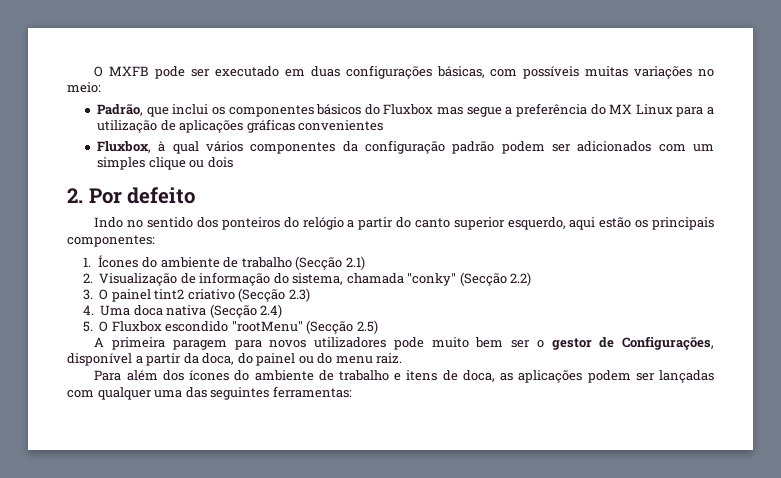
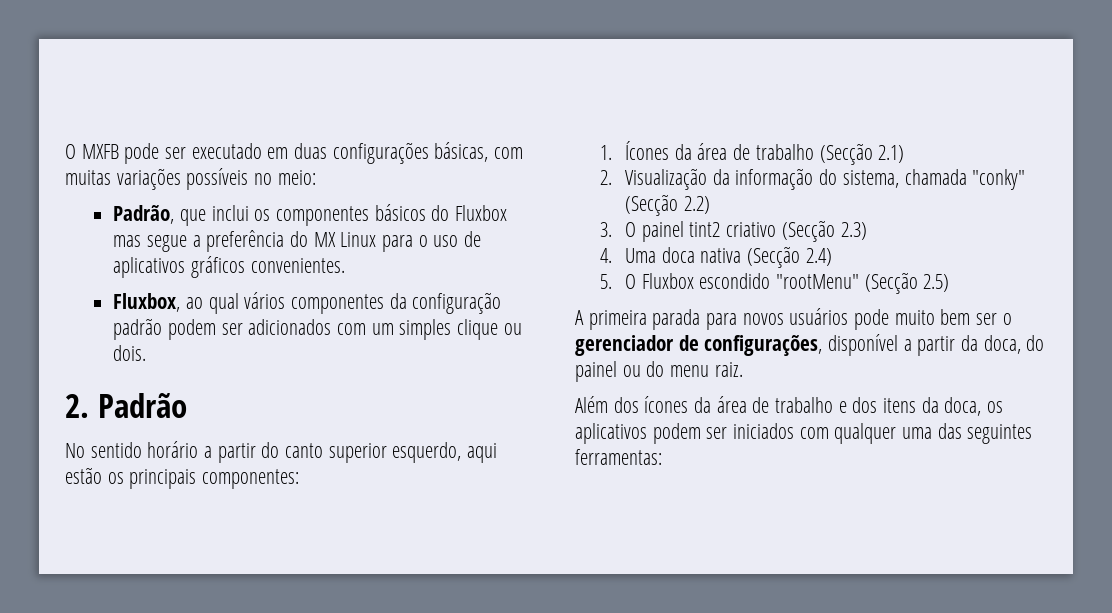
- O MXFB pode ser executado em duas configurações básicas, com possíveis muitas variações no meio:
+ O MXFB pode ser executado em duas configurações básicas, com muitas variações possíveis no meio:
- Padrão, que inclui os componentes básicos do Fluxbox mas segue a preferência do MX Linux para a utilização de aplicações gráficas convenientes
+ Padrão, que inclui os componentes básicos do Fluxbox mas segue a preferência do MX Linux para o uso de aplicativos gráficos convenientes.
- Fluxbox, à qual vários componentes da configuração padrão podem ser adicionados com um simples clique ou dois
- 2. Por defeito
- Indo no sentido dos ponteiros do relógio a partir do canto superior esquerdo, aqui estão os principais componentes:
+ Fluxbox, ao qual vários componentes da configuração padrão podem ser adicionados com um simples clique ou dois.
+ 2. Padrão
+ No sentido horário a partir do canto superior esquerdo, aqui estão os principais componentes:
- 1. Ícones do ambiente de trabalho (Secção 2.1)
+ 1. Ícones da área de trabalho (Secção 2.1)
- 2. Visualização de informação do sistema, chamada "conky" (Secção 2.2)
+ 2. Visualização da informação do sistema, chamada "conky" (Secção 2.2)
- A primeira paragem para novos utilizadores pode muito bem ser o gestor de Configurações, disponível a partir da doca, do painel ou do menu raiz.
+ A primeira parada para novos usuários pode muito bem ser o gerenciador de configurações, disponível a partir da doca, do painel ou do menu raiz.
- Para além dos ícones do ambiente de trabalho e itens de doca, as aplicações podem ser lançadas com qualquer uma das seguintes ferramentas:
+ Além dos ícones da área de trabalho e dos itens da doca, os aplicativos podem ser iniciados com qualquer uma das seguintes ferramentas:

